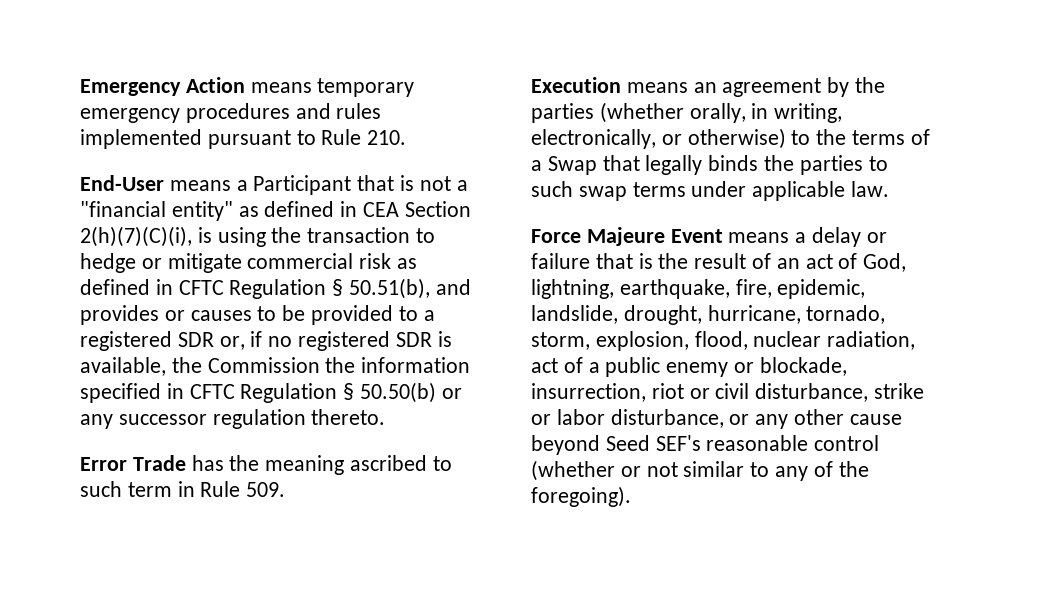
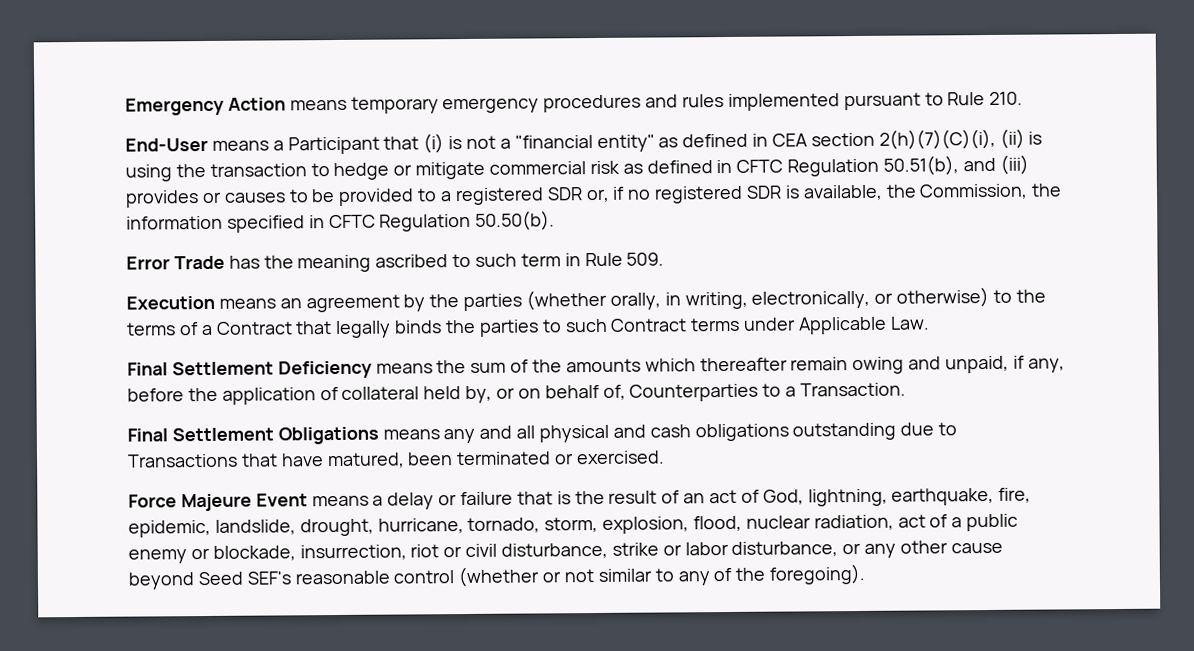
- End-User means a Participant that is not a "financial entity" as defined in CEA Section 2(h)(7)(C)(i), is using the transaction to hedge or mitigate commercial risk as defined in CFTC Regulation § 50.51(b), and provides or causes to be provided to a registered SDR or, if no registered SDR is available, the Commission the information specified in CFTC Regulation § 50.50(b) or any successor regulation thereto.
+ End-User means a Participant that (i) is not a "financial entity" as defined in CEA section 2(h)(7)(C)(i), (ii) is using the transaction to hedge or mitigate commercial risk as defined in CFTC Regulation 50.51(b), and (iii) provides or causes to be provided to a registered SDR or, if no registered SDR is available, the Commission, the information specified in CFTC Regulation 50.50(b).
- Execution means an agreement by the parties (whether orally, in writing, electronically, or otherwise) to the terms of a Swap that legally binds the parties to such swap terms under applicable law.
+ Execution means an agreement by the parties (whether orally, in writing, electronically, or otherwise) to the terms of a Contract that legally binds the parties to such Contract terms under Applicable Law.
+ Final Settlement Deficiency means the sum of the amounts which thereafter remain owing and unpaid, if any, before the application of collateral held by, or on behalf of, Counterparties to a Transaction.
+ Final Settlement Obligations means any and all physical and cash obligations outstanding due to Transactions that have matured, been terminated or exercised.

